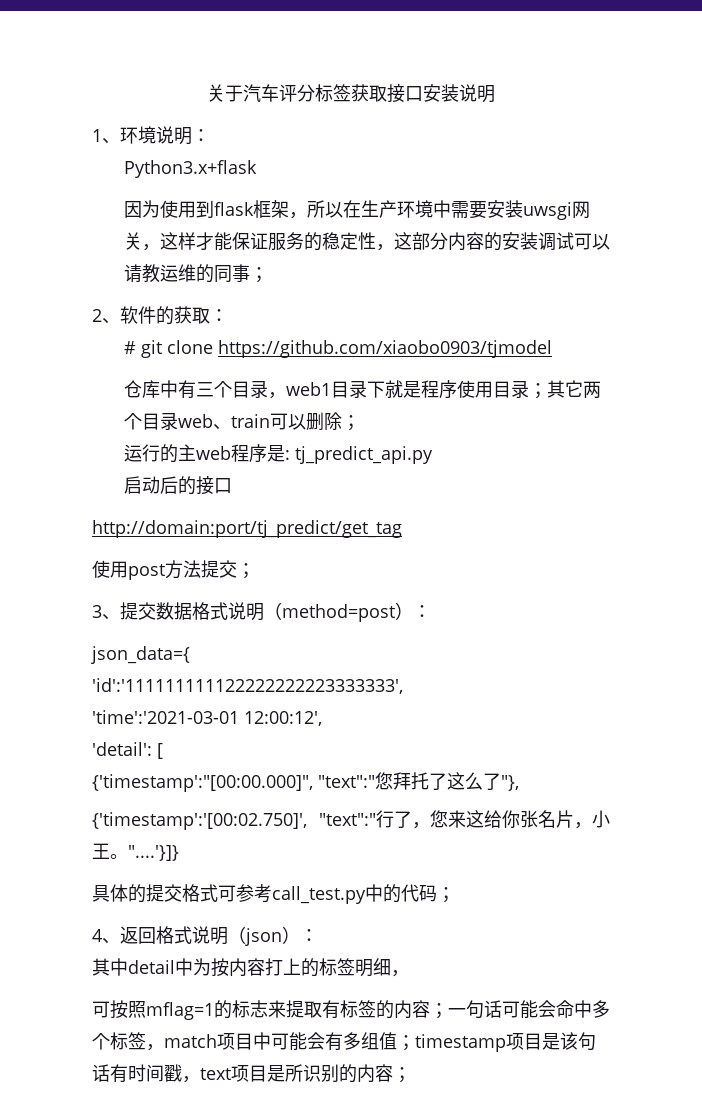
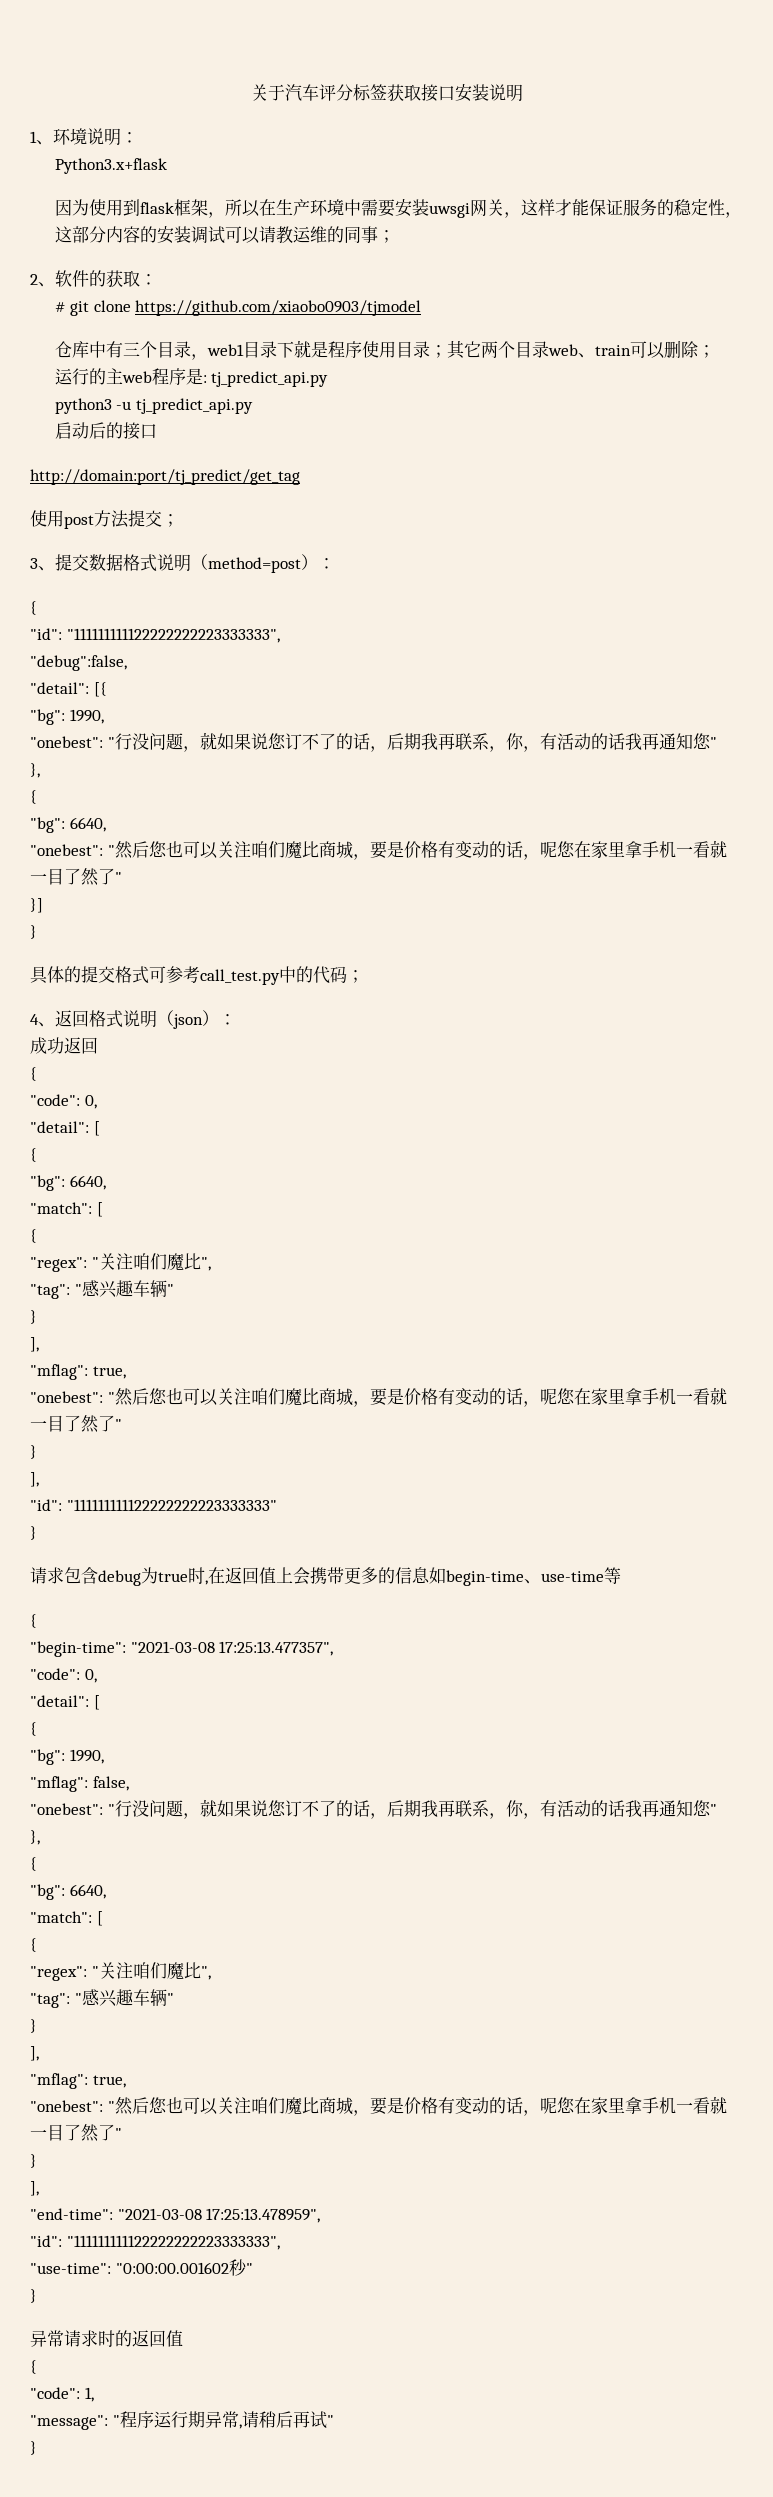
+ python3 -u tj_predict_api.py
  3、提交数据格式说明（method=post）：
- json_data={
- 'id':'111111111122222222223333333',
- 'time':'2021-03-01 12:00:12',
- 'detail': [
- {'timestamp':"[00:00.000]", "text":"您拜托了这么了"},
- {'timestamp':'[00:02.750]', "text":"行了，您来这给你张名片，小王。"....'}]}
+ {
+ "id": "111111111122222222223333333",
+ "debug":false,
+ "detail": [{
+ "bg": 1990,
+ "onebest": "行没问题，就如果说您订不了的话，后期我再联系，你，有活动的话我再通知您"
+ },
+ {
+ "bg": 6640,
+ "onebest": "然后您也可以关注咱们魔比商城，要是价格有变动的话，呢您在家里拿手机一看就一目了然了"
+ }]
+ }
- 其中detail中为按内容打上的标签明细，
- 可按照mflag=1的标志来提取有标签的内容；一句话可能会命中多个标签，match项目中可能会有多组值；timestamp项目是该句话有时间戳，text项目是所识别的内容；
+ 成功返回
+ {
+ "code": 0,
+ "detail": [
+ {
+ "bg": 6640,
+ "match": [
+ {
+ "regex": "关注咱们魔比",
+ "tag": "感兴趣车辆"
+ }
+ ],
+ "mflag": true,
+ "onebest": "然后您也可以关注咱们魔比商城，要是价格有变动的话，呢您在家里拿手机一看就一目了然了"
+ }
+ ],
+ "id": "111111111122222222223333333"
+ }
+ 请求包含debug为true时,在返回值上会携带更多的信息如begin-time、use-time等
+ {
+ "begin-time": "2021-03-08 17:25:13.477357",
+ "code": 0,
+ "detail": [
+ {
+ "bg": 1990,
+ "mflag": false,
+ "onebest": "行没问题，就如果说您订不了的话，后期我再联系，你，有活动的话我再通知您"
+ },
+ {
+ "bg": 6640,
+ "match": [
+ {
+ "regex": "关注咱们魔比",
+ "tag": "感兴趣车辆"
+ }
+ ],
+ "mflag": true,
+ "onebest": "然后您也可以关注咱们魔比商城，要是价格有变动的话，呢您在家里拿手机一看就一目了然了"
+ }
+ ],
+ "end-time": "2021-03-08 17:25:13.478959",
+ "id": "111111111122222222223333333",
+ "use-time": "0:00:00.001602秒"
+ }
+ 异常请求时的返回值
+ {
+ "code": 1,
+ "message": "程序运行期异常,请稍后再试"
+ }

